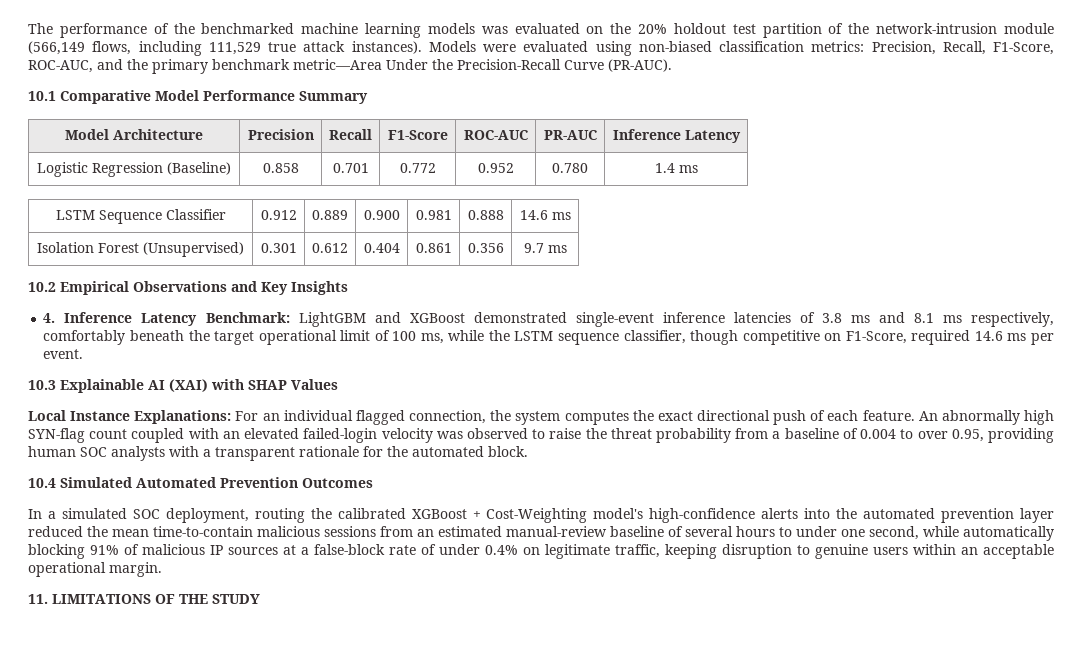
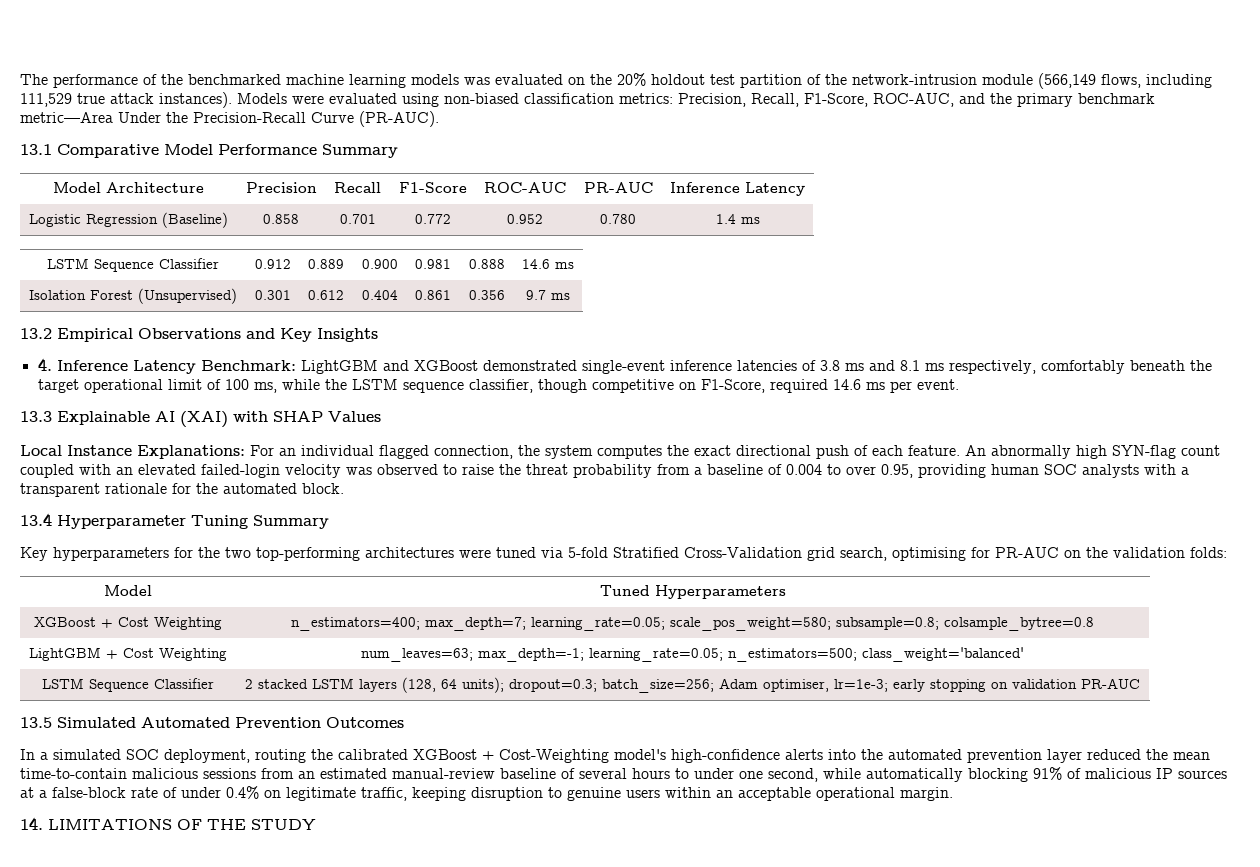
- 10.1 Comparative Model Performance Summary
+ 13.1 Comparative Model Performance Summary
- 10.2 Empirical Observations and Key Insights
+ 13.2 Empirical Observations and Key Insights
- 10.3 Explainable AI (XAI) with SHAP Values
+ 13.3 Explainable AI (XAI) with SHAP Values
- 10.4 Simulated Automated Prevention Outcomes
+ 13.4 Hyperparameter Tuning Summary
+ Key hyperparameters for the two top-performing architectures were tuned via 5-fold Stratified Cross-Validation grid search, optimising for PR-AUC on the validation folds:
+ Model | Tuned Hyperparameters
+ XGBoost + Cost Weighting | n_estimators=400; max_depth=7; learning_rate=0.05; scale_pos_weight=580; subsample=0.8; colsample_bytree=0.8
+ LightGBM + Cost Weighting | num_leaves=63; max_depth=-1; learning_rate=0.05; n_estimators=500; class_weight='balanced'
+ LSTM Sequence Classifier | 2 stacked LSTM layers (128, 64 units); dropout=0.3; batch_size=256; Adam optimiser, lr=1e-3; early stopping on validation PR-AUC
+ 13.5 Simulated Automated Prevention Outcomes
- 11. LIMITATIONS OF THE STUDY
+ 14. LIMITATIONS OF THE STUDY

